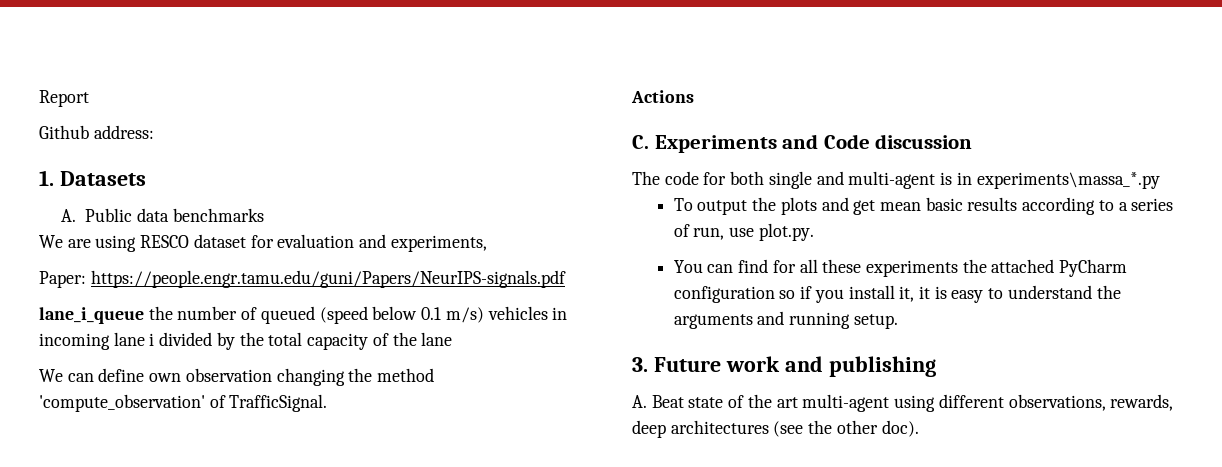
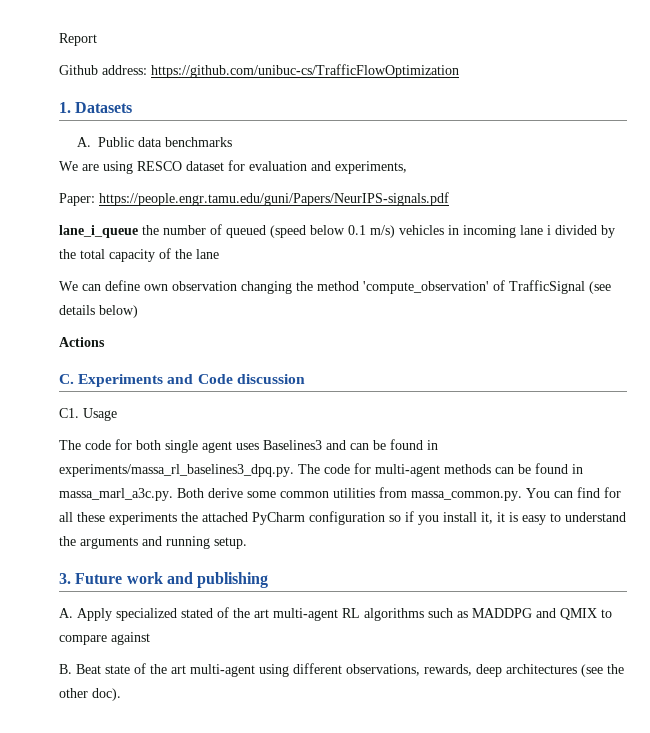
- Github address:
+ Github address: https://github.com/unibuc-cs/TrafficFlowOptimization
- We can define own observation changing the method 'compute_observation' of TrafficSignal.
+ We can define own observation changing the method 'compute_observation' of TrafficSignal (see details below)
+ C1. Usage
- The code for both single and multi-agent is in experiments\massa_*.py
- To output the plots and get mean basic results according to a series of run, use plot.py.
- You can find for all these experiments the attached PyCharm configuration so if you install it, it is easy to understand the arguments and running setup.
+ The code for both single agent uses Baselines3 and can be found in experiments/massa_rl_baselines3_dpq.py. The code for multi-agent methods can be found in massa_marl_a3c.py. Both derive some common utilities from massa_common.py. You can find for all these experiments the attached PyCharm configuration so if you install it, it is easy to understand the arguments and running setup.
- A. Beat state of the art multi-agent using different observations, rewards, deep architectures (see the other doc).
+ A. Apply specialized stated of the art multi-agent RL algorithms such as MADDPG and QMIX to compare against
+ B. Beat state of the art multi-agent using different observations, rewards, deep architectures (see the other doc).

